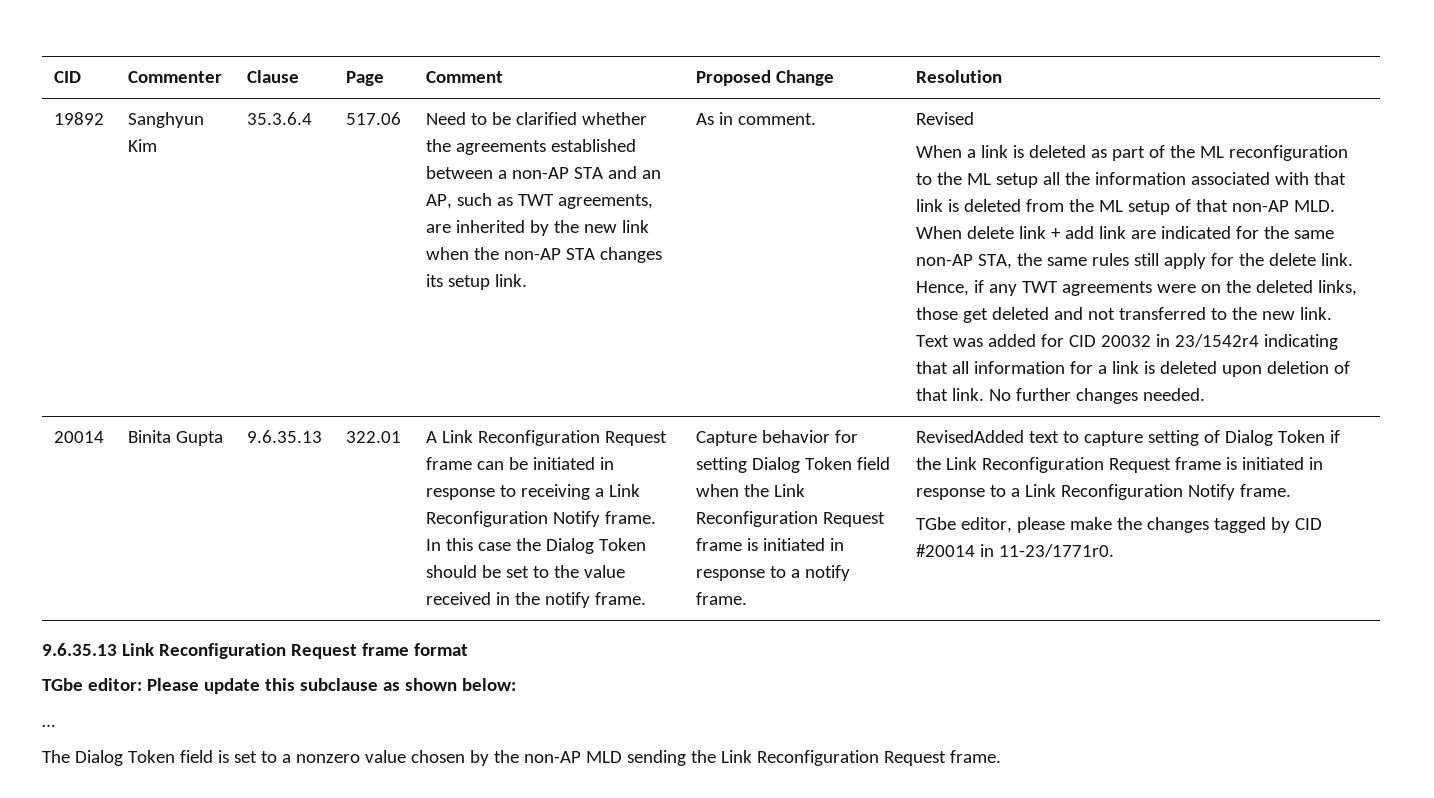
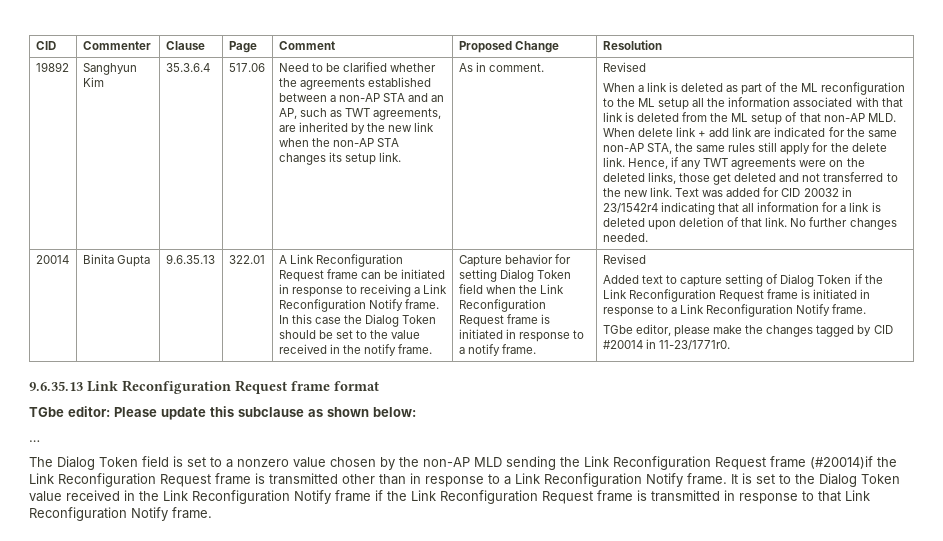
- Capture behavior for setting Dialog Token field when the Link Reconfiguration Request frame is initiated in response to a notify frame. | RevisedAdded text to capture setting of Dialog Token if the Link Reconfiguration Request frame is initiated in response to a Link Reconfiguration Notify frame.
+ Capture behavior for setting Dialog Token field when the Link Reconfiguration Request frame is initiated in response to a notify frame. | Revised
+ Added text to capture setting of Dialog Token if the Link Reconfiguration Request frame is initiated in response to a Link Reconfiguration Notify frame.
- The Dialog Token field is set to a nonzero value chosen by the non-AP MLD sending the Link Reconfiguration Request frame.
+ The Dialog Token field is set to a nonzero value chosen by the non-AP MLD sending the Link Reconfiguration Request frame (#20014)if the Link Reconfiguration Request frame is transmitted other than in response to a Link Reconfiguration Notify frame. It is set to the Dialog Token value received in the Link Reconfiguration Notify frame if the Link Reconfiguration Request frame is transmitted in response to that Link Reconfiguration Notify frame.

